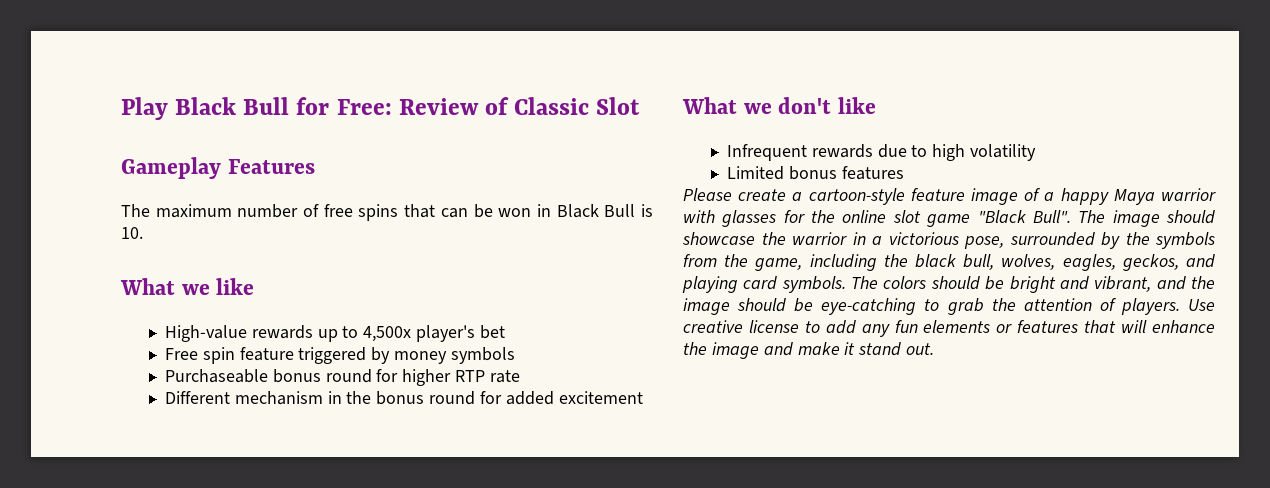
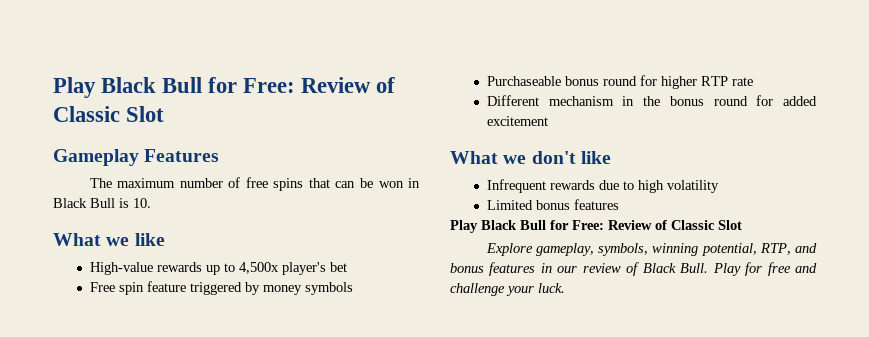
  Limited bonus features
- Please create a cartoon-style feature image of a happy Maya warrior with glasses for the online slot game "Black Bull". The image should showcase the warrior in a victorious pose, surrounded by the symbols from the game, including the black bull, wolves, eagles, geckos, and playing card symbols. The colors should be bright and vibrant, and the image should be eye-catching to grab the attention of players. Use creative license to add any fun elements or features that will enhance the image and make it stand out.
+ Play Black Bull for Free: Review of Classic Slot
+ Explore gameplay, symbols, winning potential, RTP, and bonus features in our review of Black Bull. Play for free and challenge your luck.

